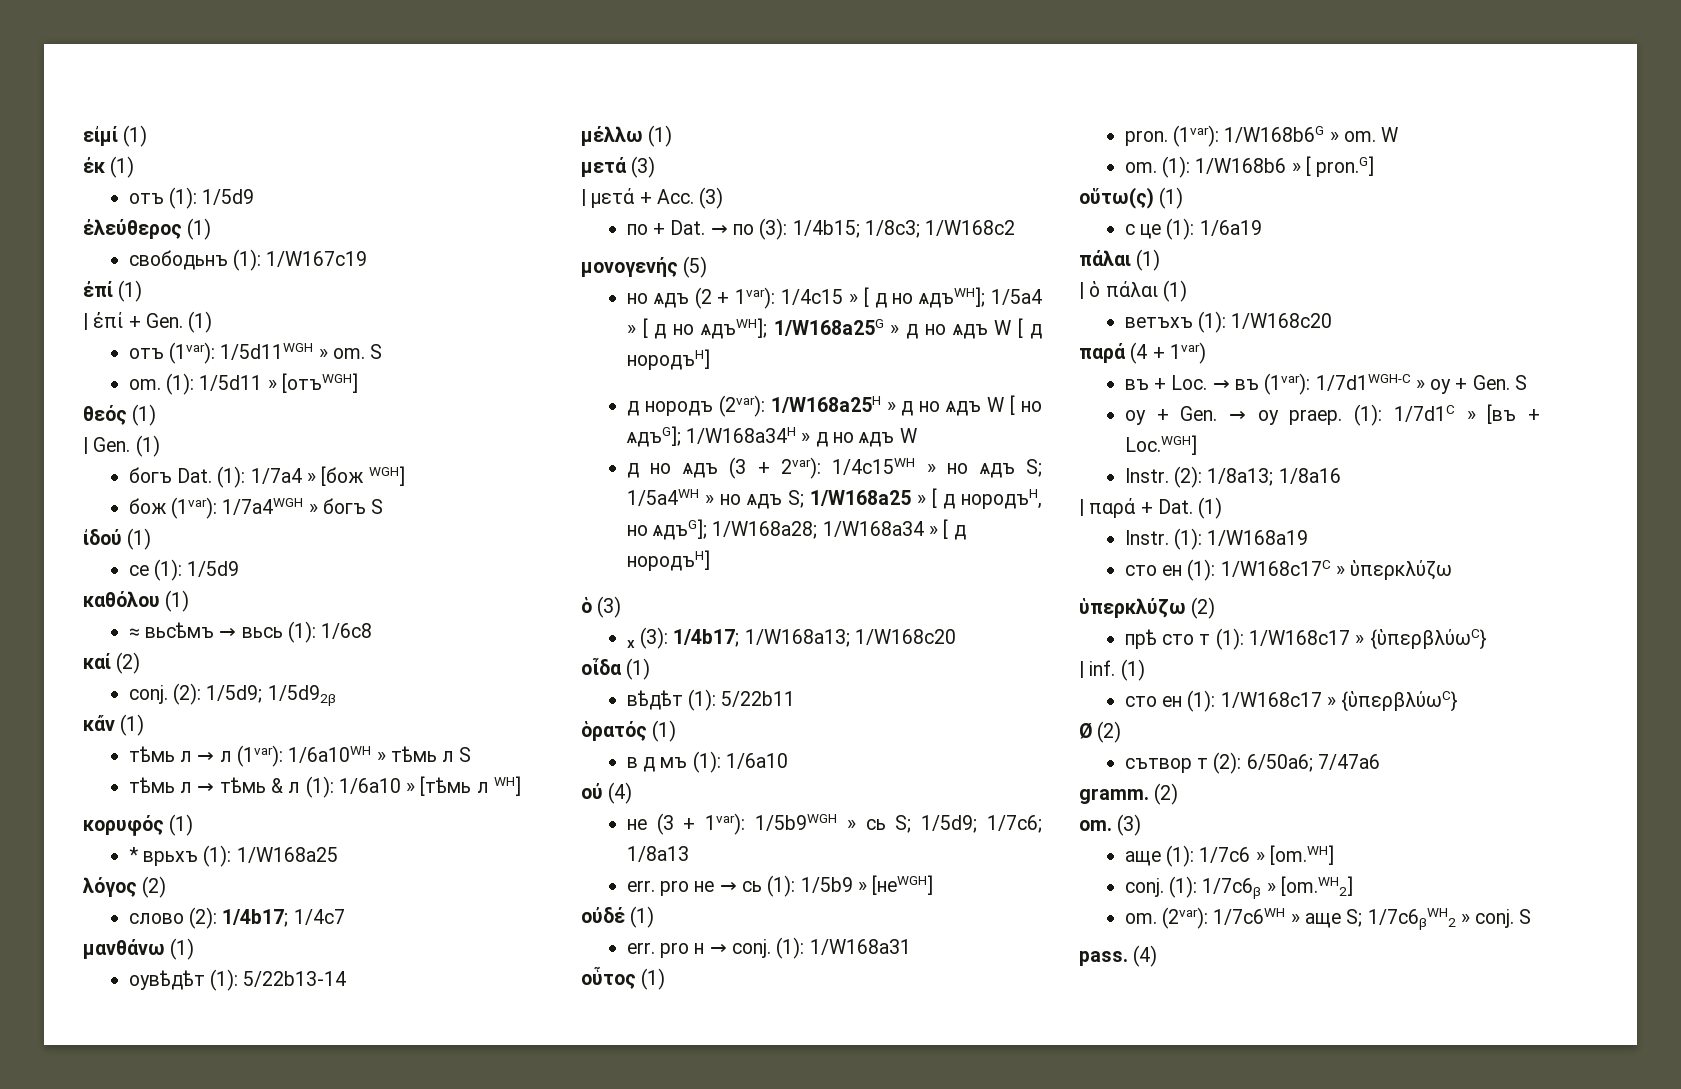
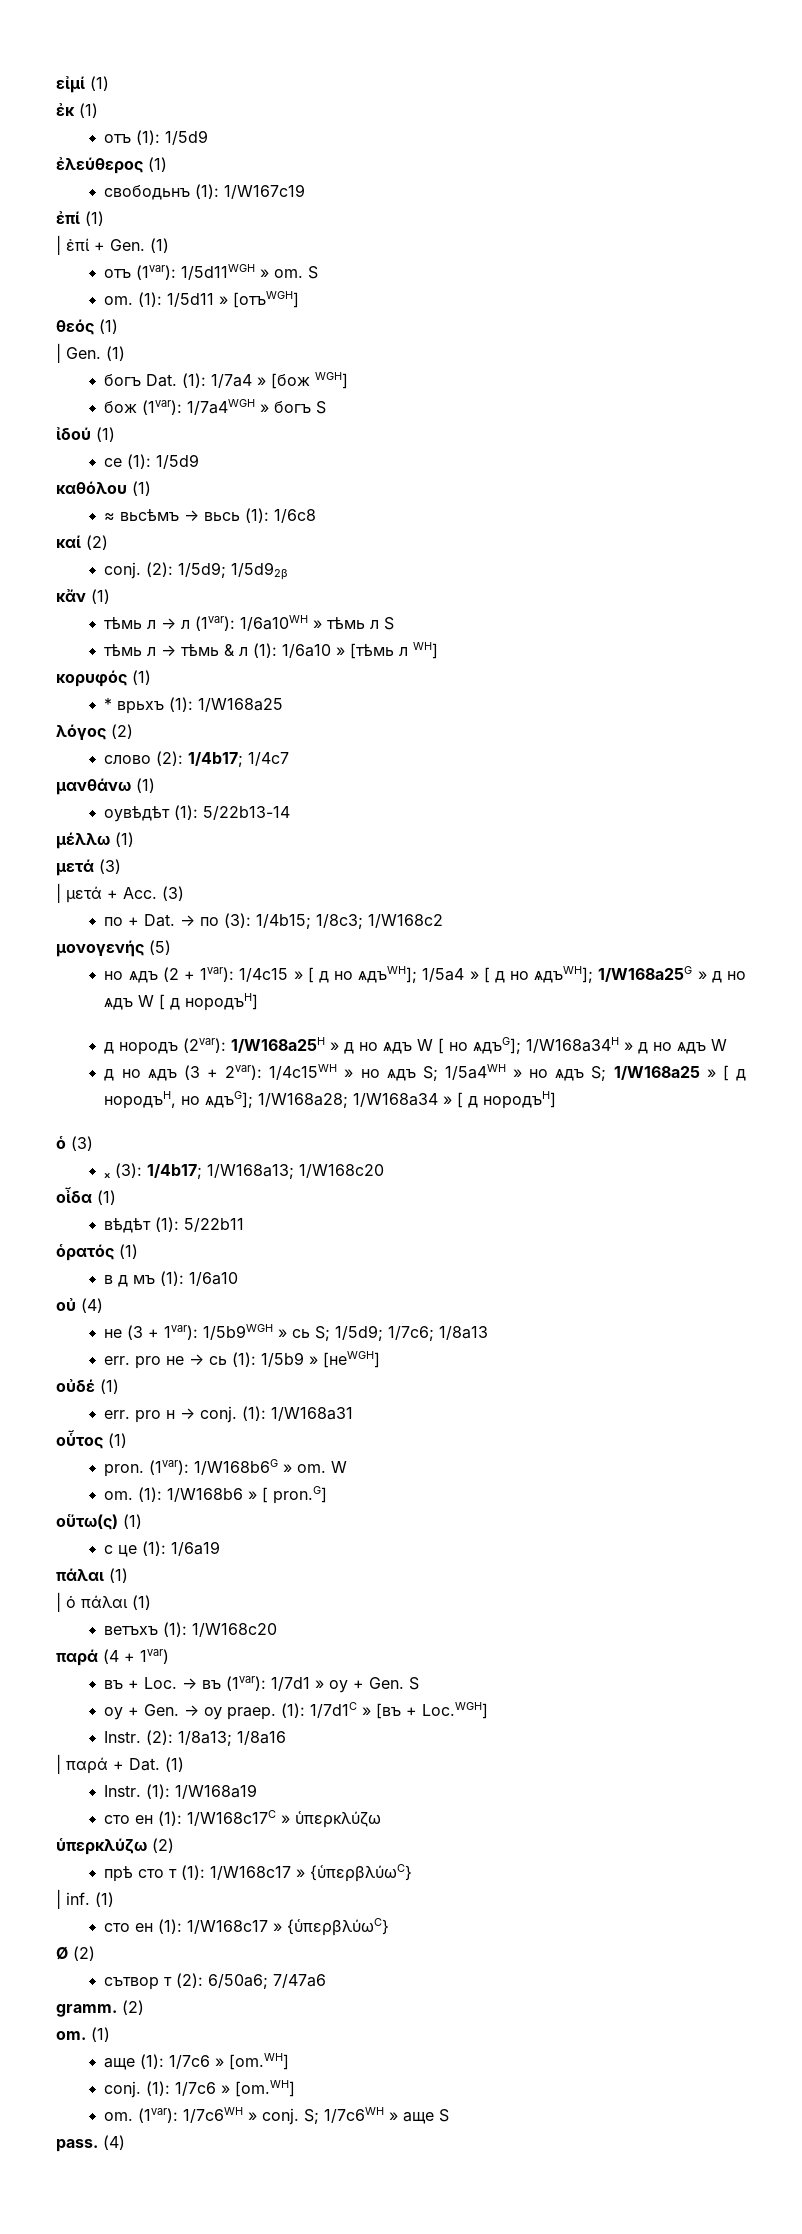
- въ + Loc. → въ (1var): 1/7d1WGH-C » оу + Gen. S
+ въ + Loc. → въ (1var): 1/7d1 » оу + Gen. S
- om. (3)
+ om. (1)
- conj. (1): 1/7c6β » [om.WH2]
- om. (2var): 1/7c6WH » аще S; 1/7c6βWH2 » conj. S
+ conj. (1): 1/7c6 » [om.WH]
+ om. (1var): 1/7c6WH » conj. S; 1/7c6WH » аще S

